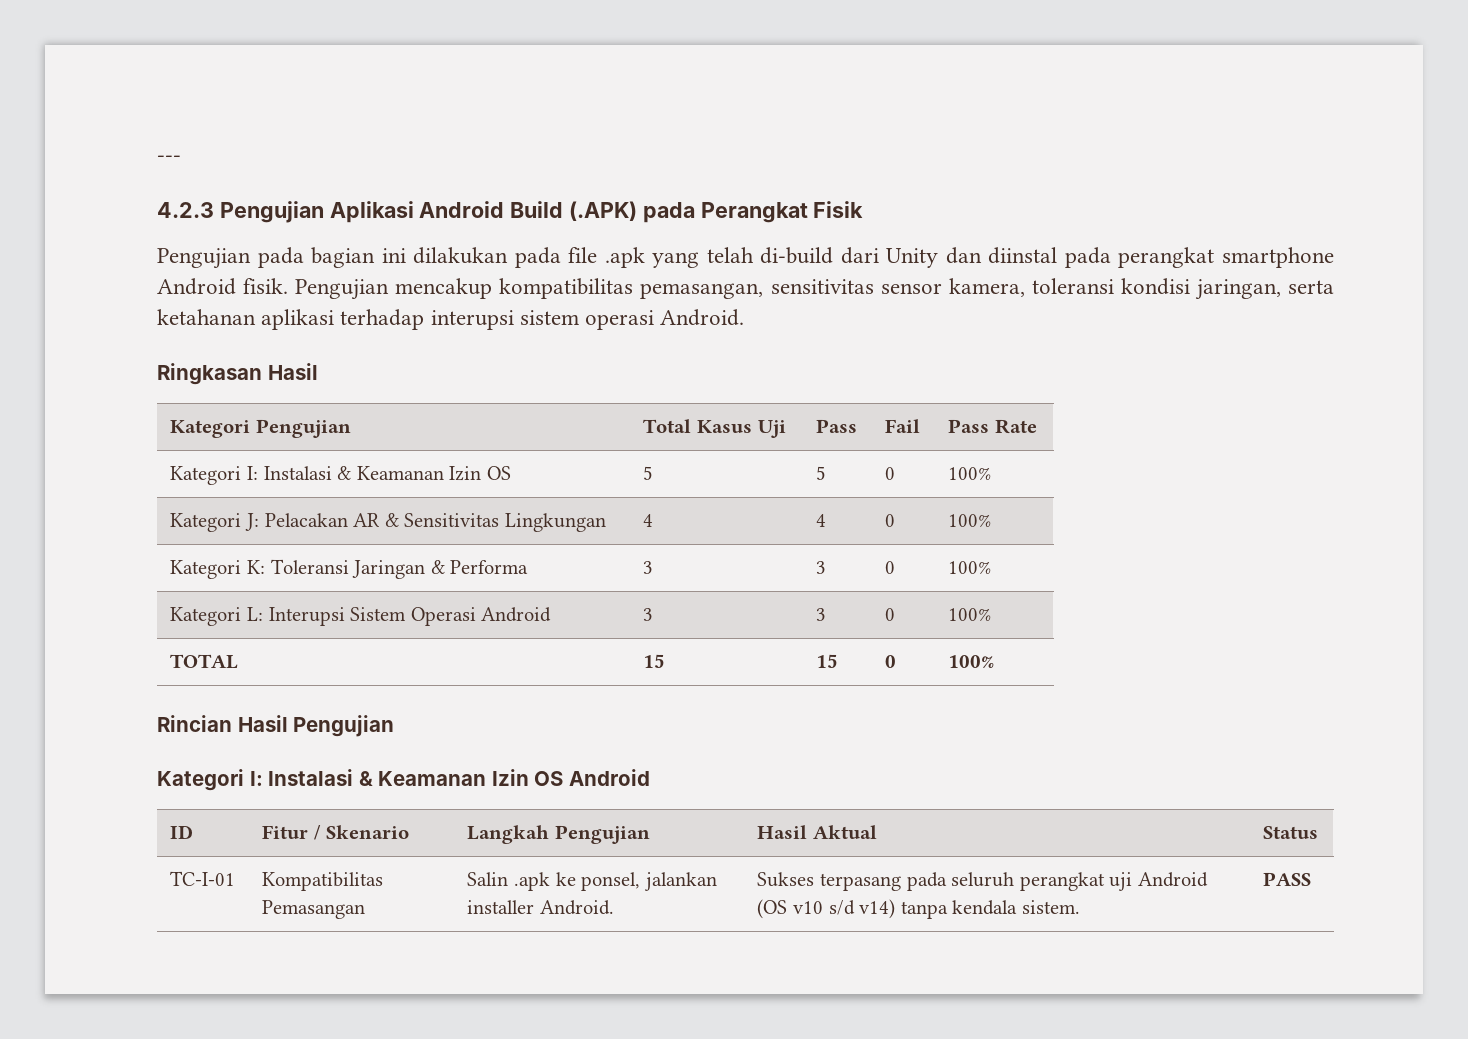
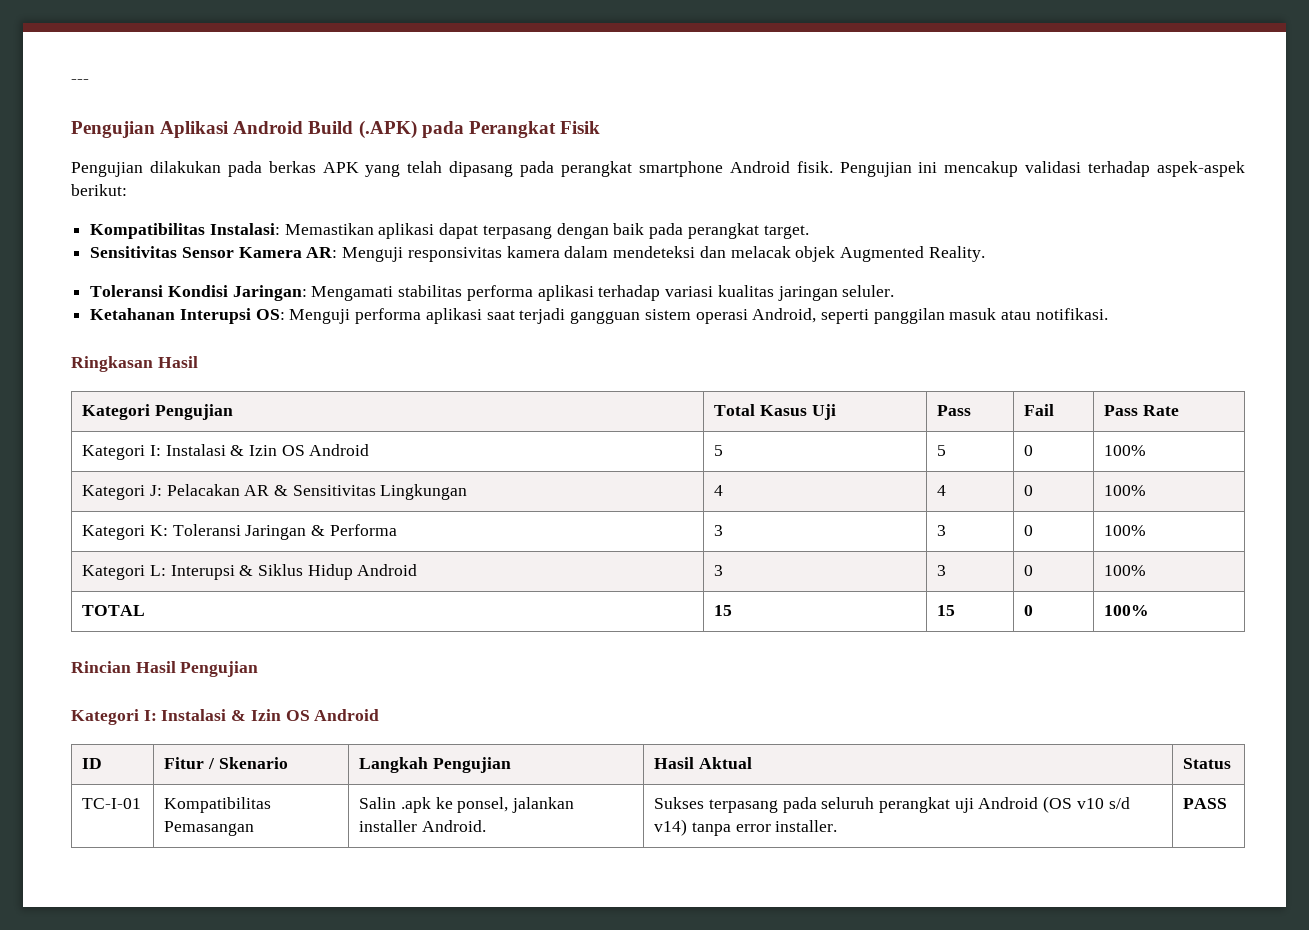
- 4.2.3 Pengujian Aplikasi Android Build (.APK) pada Perangkat Fisik
+ Pengujian Aplikasi Android Build (.APK) pada Perangkat Fisik
- Pengujian pada bagian ini dilakukan pada file .apk yang telah di-build dari Unity dan diinstal pada perangkat smartphone Android fisik.
+ Pengujian dilakukan pada berkas APK yang telah dipasang pada perangkat smartphone Android fisik.
- Pengujian mencakup kompatibilitas pemasangan, sensitivitas sensor kamera, toleransi kondisi jaringan, serta ketahanan aplikasi terhadap interupsi sistem operasi Android.
+ Pengujian ini mencakup validasi terhadap aspek-aspek berikut:
+ Kompatibilitas Instalasi: Memastikan aplikasi dapat terpasang dengan baik pada perangkat target.
+ Sensitivitas Sensor Kamera AR: Menguji responsivitas kamera dalam mendeteksi dan melacak objek Augmented Reality.
+ Toleransi Kondisi Jaringan: Mengamati stabilitas performa aplikasi terhadap variasi kualitas jaringan seluler.
+ Ketahanan Interupsi OS: Menguji performa aplikasi saat terjadi gangguan sistem operasi Android, seperti panggilan masuk atau notifikasi.
- Kategori I: Instalasi & Keamanan Izin OS | 5 | 5 | 0 | 100%
+ Kategori I: Instalasi & Izin OS Android | 5 | 5 | 0 | 100%
- Kategori L: Interupsi Sistem Operasi Android | 3 | 3 | 0 | 100%
+ Kategori L: Interupsi & Siklus Hidup Android | 3 | 3 | 0 | 100%
  Rincian Hasil Pengujian
- Kategori I: Instalasi & Keamanan Izin OS Android
+ Kategori I: Instalasi & Izin OS Android
- TC-I-01 | Kompatibilitas Pemasangan | Salin .apk ke ponsel, jalankan installer Android. | Sukses terpasang pada seluruh perangkat uji Android (OS v10 s/d v14) tanpa kendala sistem. | PASS
+ TC-I-01 | Kompatibilitas Pemasangan | Salin .apk ke ponsel, jalankan installer Android. | Sukses terpasang pada seluruh perangkat uji Android (OS v10 s/d v14) tanpa error installer. | PASS

